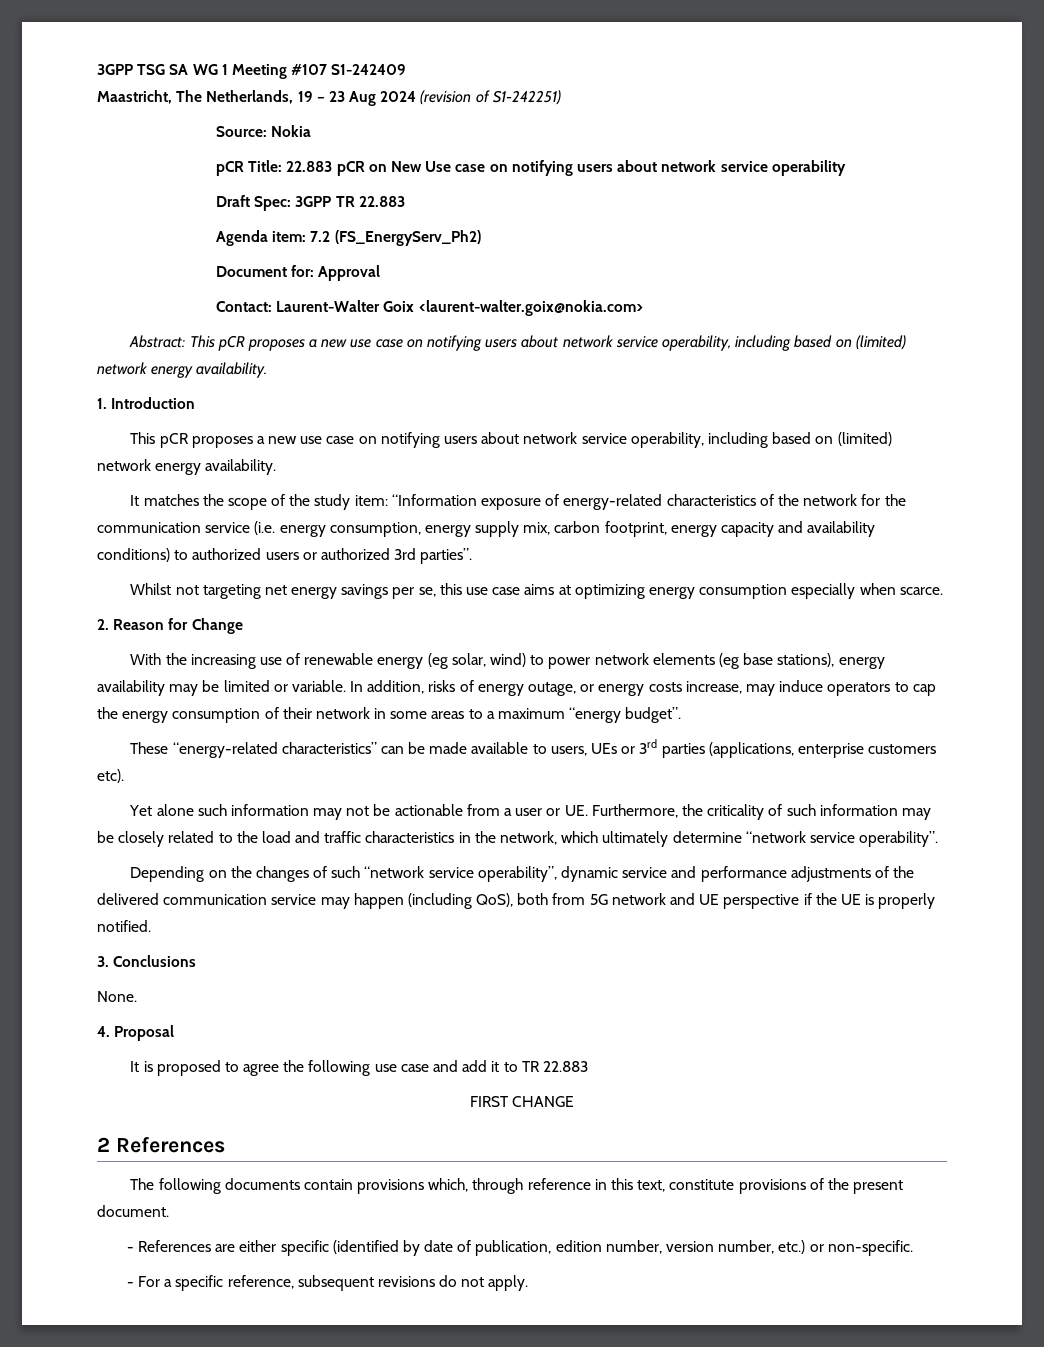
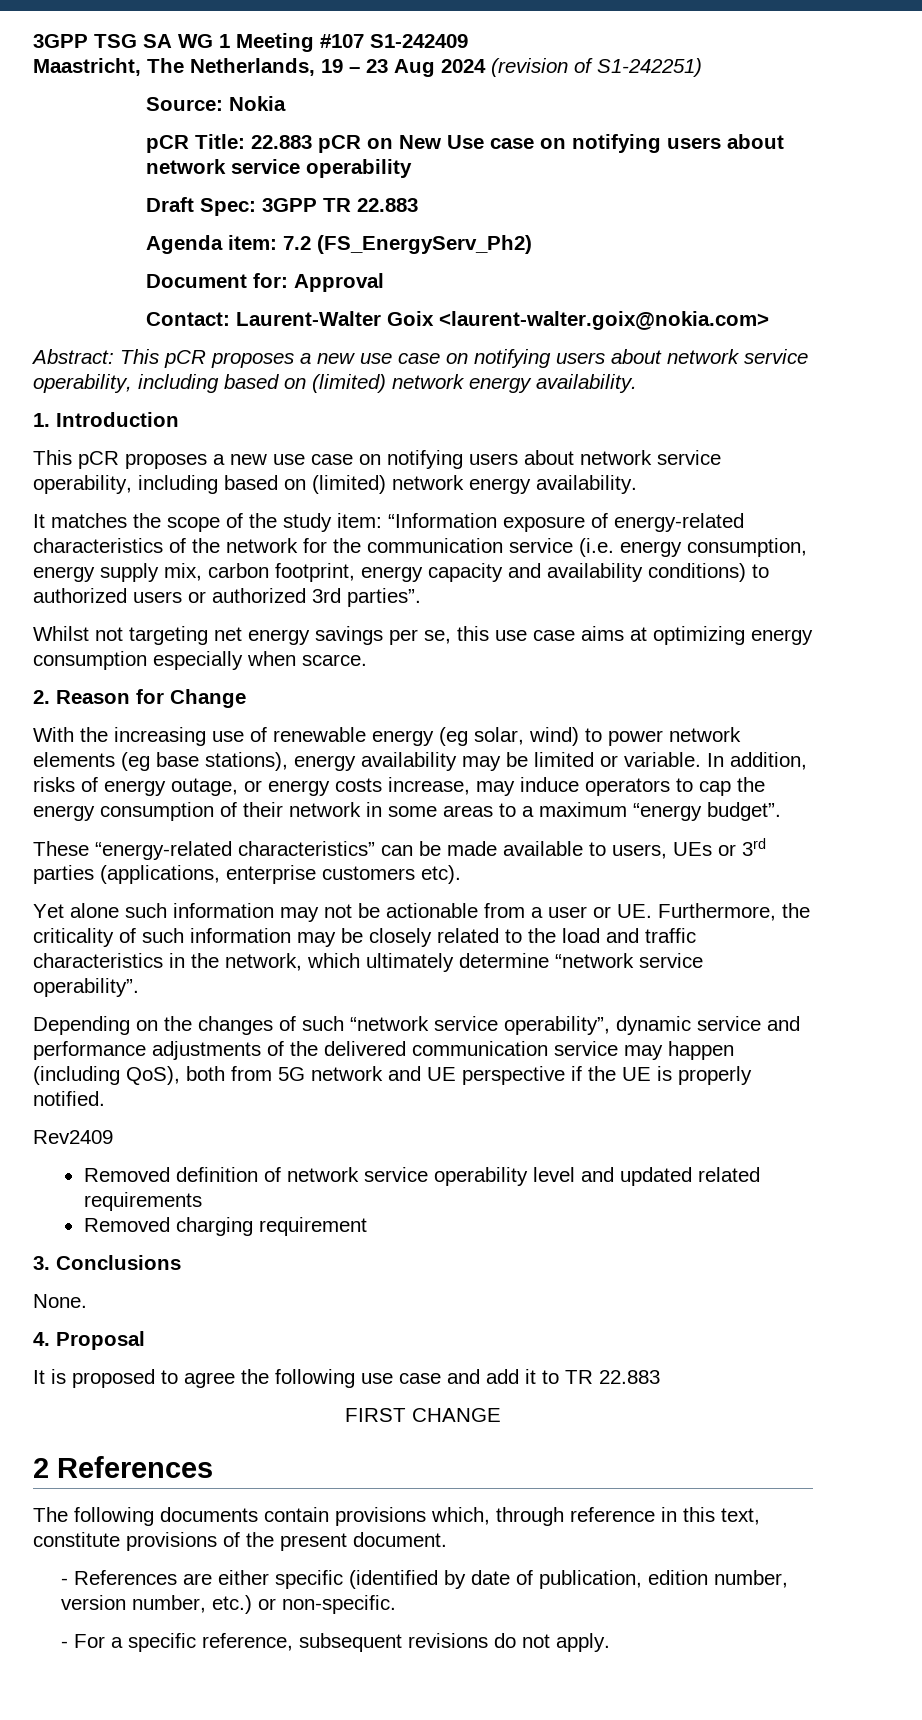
+ Rev2409
+ Removed definition of network service operability level and updated related requirements
+ Removed charging requirement

